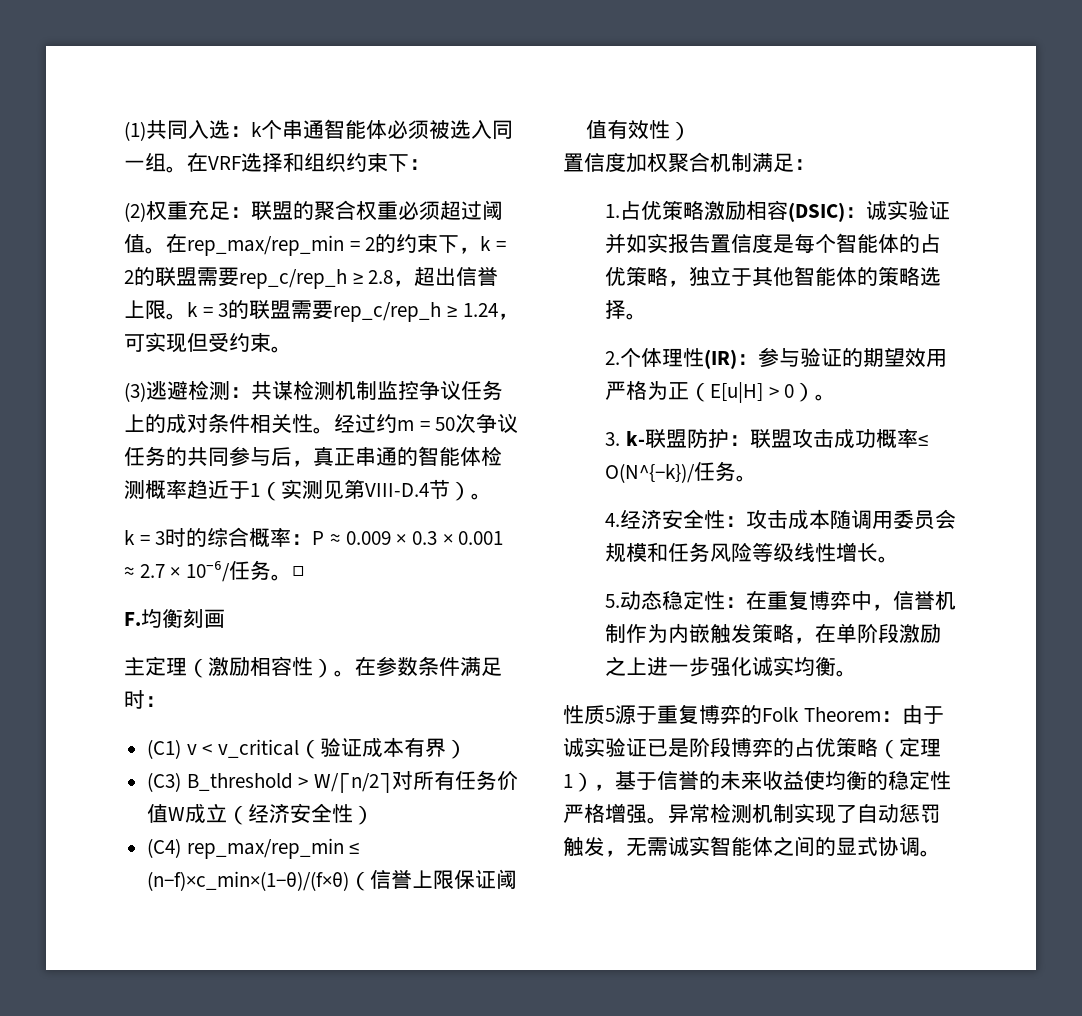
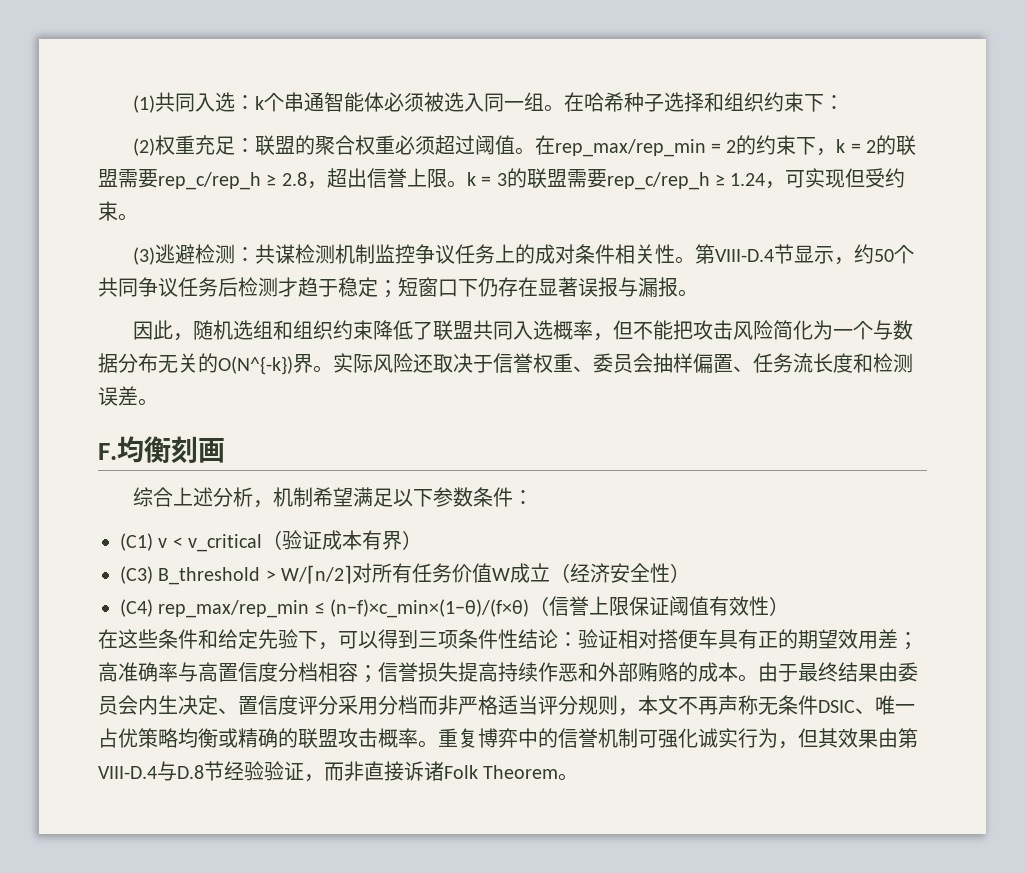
- 在VRF选择和组织约束下：
+ 在哈希种子选择和组织约束下：
- 经过约m = 50次争议任务的共同参与后，真正串通的智能体检测概率趋近于1（实测见第VIII-D.4节）。
- k = 3时的综合概率：P ≈ 0.009 × 0.3 × 0.001 ≈ 2.7 × 10⁻⁶/任务。□
+ 第VIII-D.4节显示，约50个共同争议任务后检测才趋于稳定；短窗口下仍存在显著误报与漏报。
+ 因此，随机选组和组织约束降低了联盟共同入选概率，但不能把攻击风险简化为一个与数据分布无关的O(N^{-k})界。实际风险还取决于信誉权重、委员会抽样偏置、任务流长度和检测误差。
  F.均衡刻画
- 主定理（激励相容性）。在参数条件满足时：
+ 综合上述分析，机制希望满足以下参数条件：
- 置信度加权聚合机制满足：
- 1.占优策略激励相容(DSIC)：诚实验证并如实报告置信度是每个智能体的占优策略，独立于其他智能体的策略选择。
- 2.个体理性(IR)：参与验证的期望效用严格为正（E[u|H] > 0）。
- 3. k-联盟防护：联盟攻击成功概率≤ O(N^{−k})/任务。
- 4.经济安全性：攻击成本随调用委员会规模和任务风险等级线性增长。
- 5.动态稳定性：在重复博弈中，信誉机制作为内嵌触发策略，在单阶段激励之上进一步强化诚实均衡。
- 性质5源于重复博弈的Folk Theorem：由于诚实验证已是阶段博弈的占优策略（定理1），基于信誉的未来收益使均衡的稳定性严格增强。异常检测机制实现了自动惩罚触发，无需诚实智能体之间的显式协调。
+ 在这些条件和给定先验下，可以得到三项条件性结论：验证相对搭便车具有正的期望效用差；高准确率与高置信度分档相容；信誉损失提高持续作恶和外部贿赂的成本。由于最终结果由委员会内生决定、置信度评分采用分档而非严格适当评分规则，本文不再声称无条件DSIC、唯一占优策略均衡或精确的联盟攻击概率。重复博弈中的信誉机制可强化诚实行为，但其效果由第VIII-D.4与D.8节经验验证，而非直接诉诸Folk Theorem。

